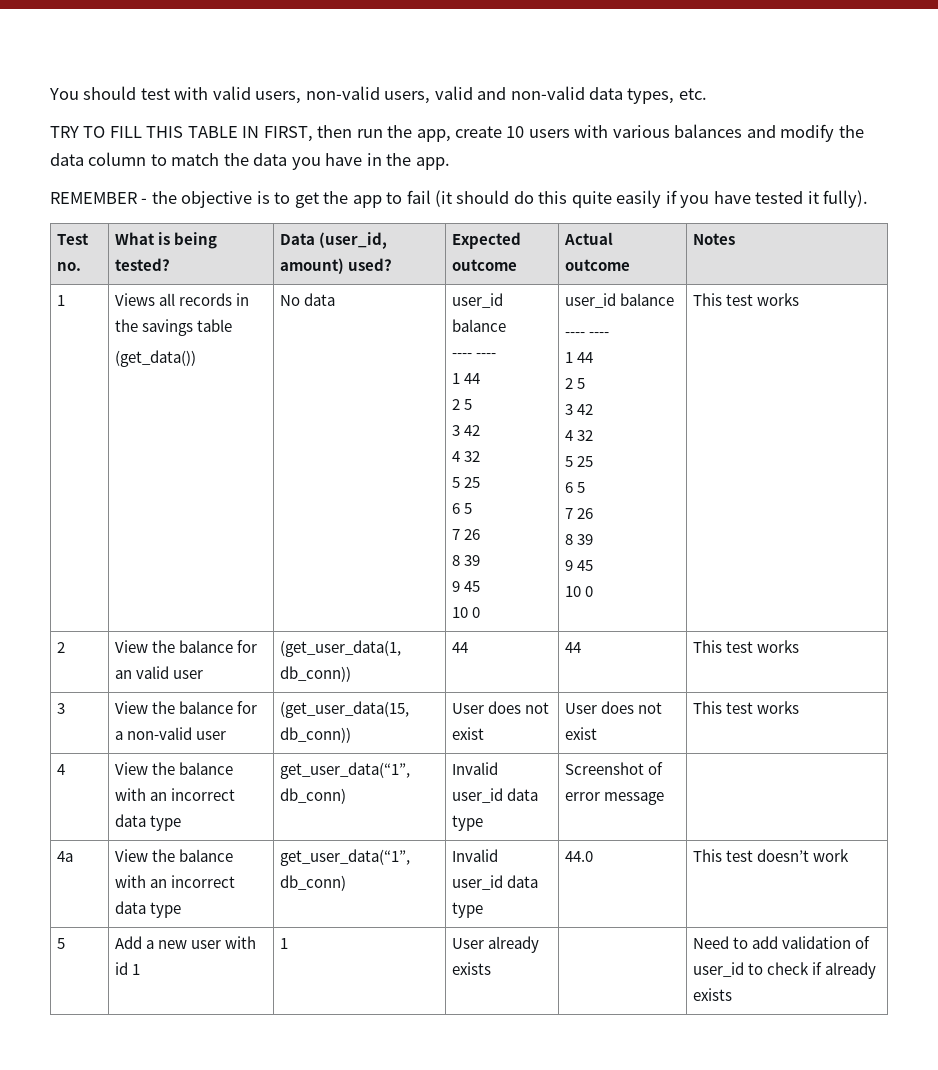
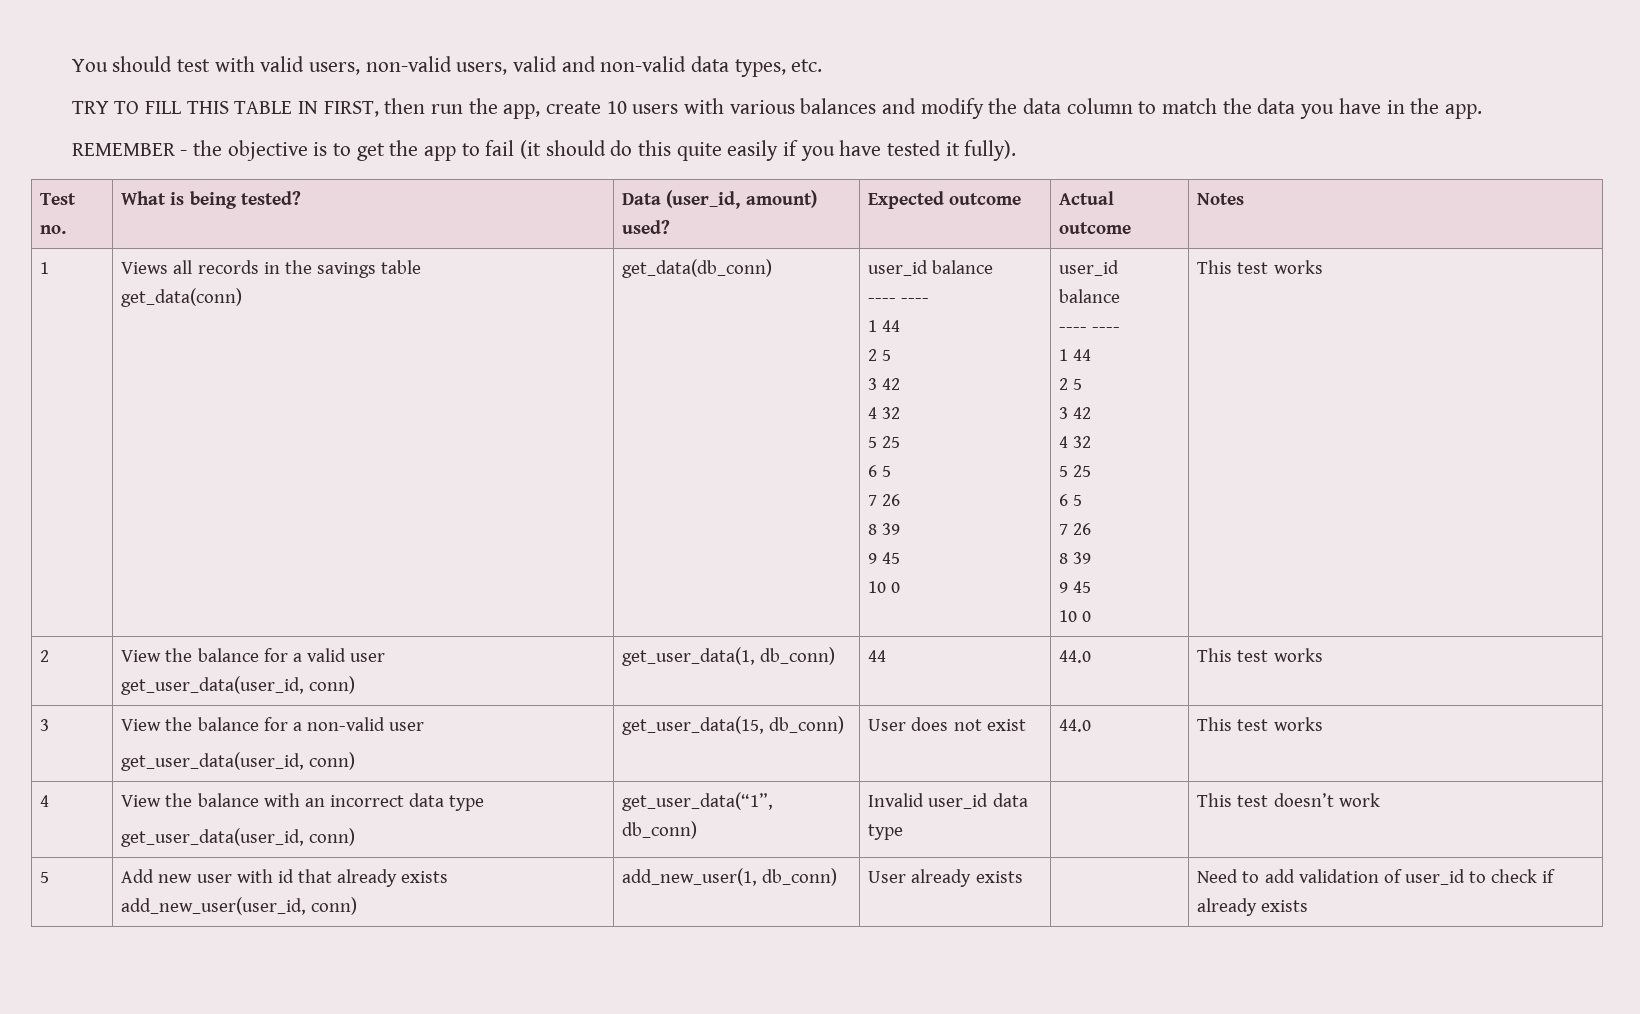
- (get_data()) | No data
+ get_data(conn) | get_data(db_conn)
- 2 | View the balance for an valid user | (get_user_data(1, db_conn)) | 44 | 44 | This test works
+ 2 | View the balance for a valid user
+ get_user_data(user_id, conn) | get_user_data(1, db_conn) | 44 | 44.0 | This test works
- 3 | View the balance for a non-valid user | (get_user_data(15, db_conn)) | User does not exist | User does not exist | This test works
+ 3 | View the balance for a non-valid user
+ get_user_data(user_id, conn) | get_user_data(15, db_conn) | User does not exist | 44.0 | This test works
- 4 | View the balance with an incorrect data type | get_user_data(“1”, db_conn) | Invalid user_id data type | Screenshot of error message |
- 4a | View the balance with an incorrect data type | get_user_data(“1”, db_conn) | Invalid user_id data type | 44.0 | This test doesn’t work
+ 4 | View the balance with an incorrect data type
+ get_user_data(user_id, conn) | get_user_data(“1”, db_conn) | Invalid user_id data type | | This test doesn’t work
- 5 | Add a new user with id 1 | 1 | User already exists | | Need to add validation of user_id to check if already exists
+ 5 | Add new user with id that already exists add_new_user(user_id, conn) | add_new_user(1, db_conn) | User already exists | | Need to add validation of user_id to check if already exists

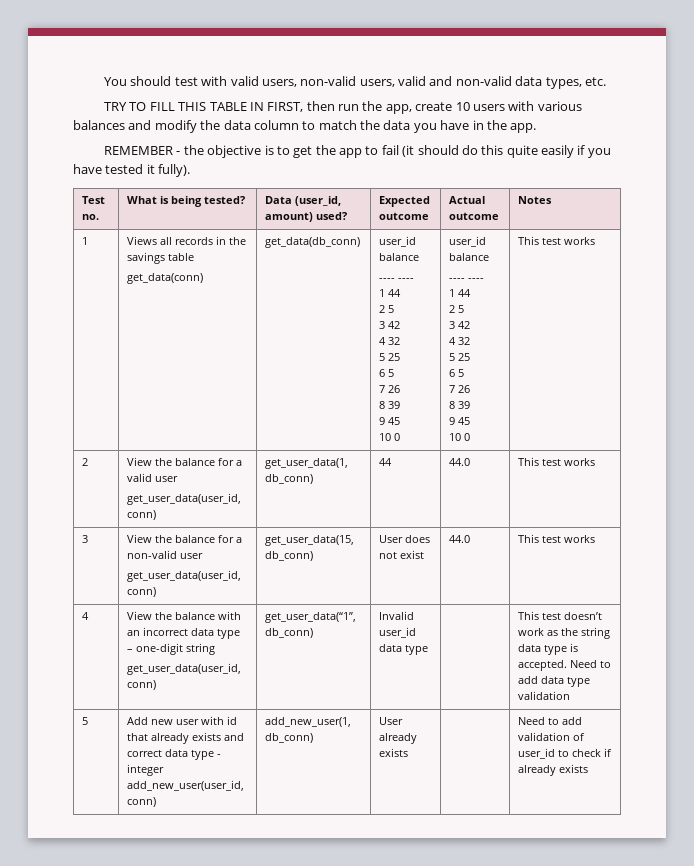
- 4 | View the balance with an incorrect data type
- get_user_data(user_id, conn) | get_user_data(“1”, db_conn) | Invalid user_id data type | | This test doesn’t work
+ 4 | View the balance with an incorrect data type – one-digit string
+ get_user_data(user_id, conn) | get_user_data(“1”, db_conn) | Invalid user_id data type | | This test doesn’t work as the string data type is accepted. Need to add data type validation
- 5 | Add new user with id that already exists add_new_user(user_id, conn) | add_new_user(1, db_conn) | User already exists | | Need to add validation of user_id to check if already exists
+ 5 | Add new user with id that already exists and correct data type - integer add_new_user(user_id, conn) | add_new_user(1, db_conn) | User already exists | | Need to add validation of user_id to check if already exists

